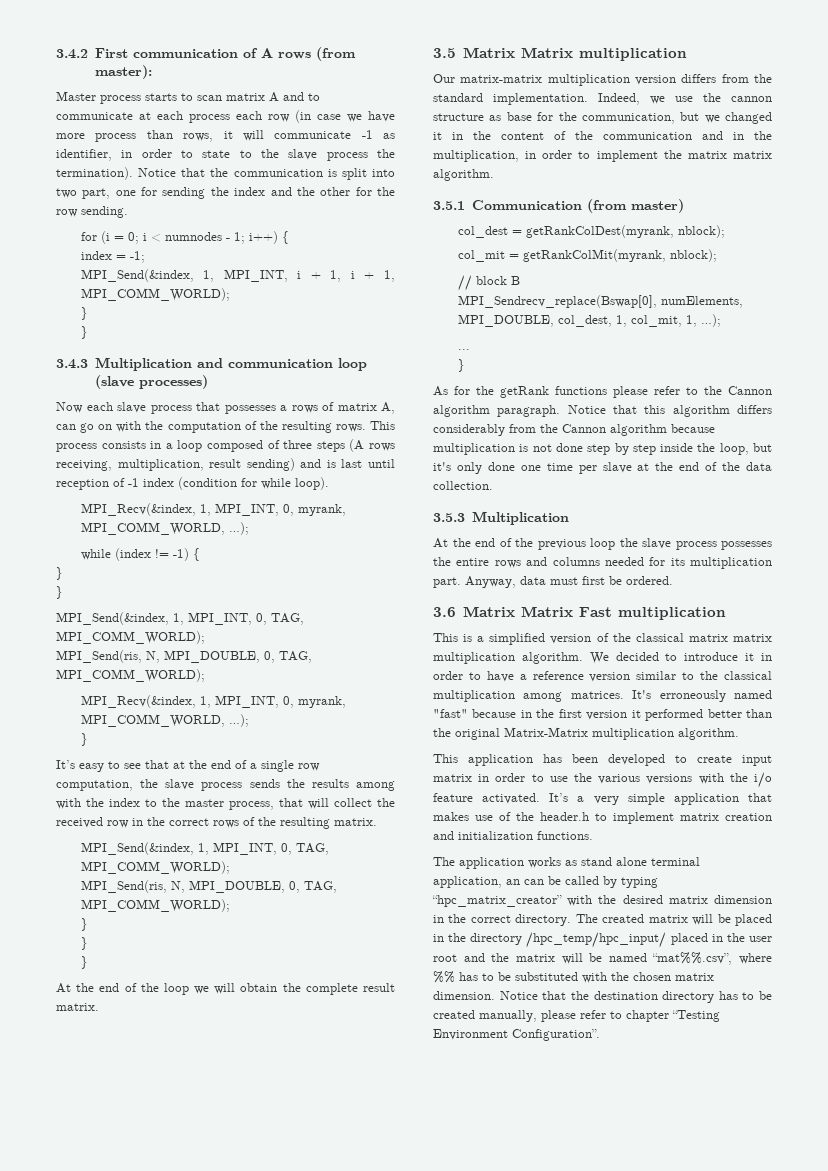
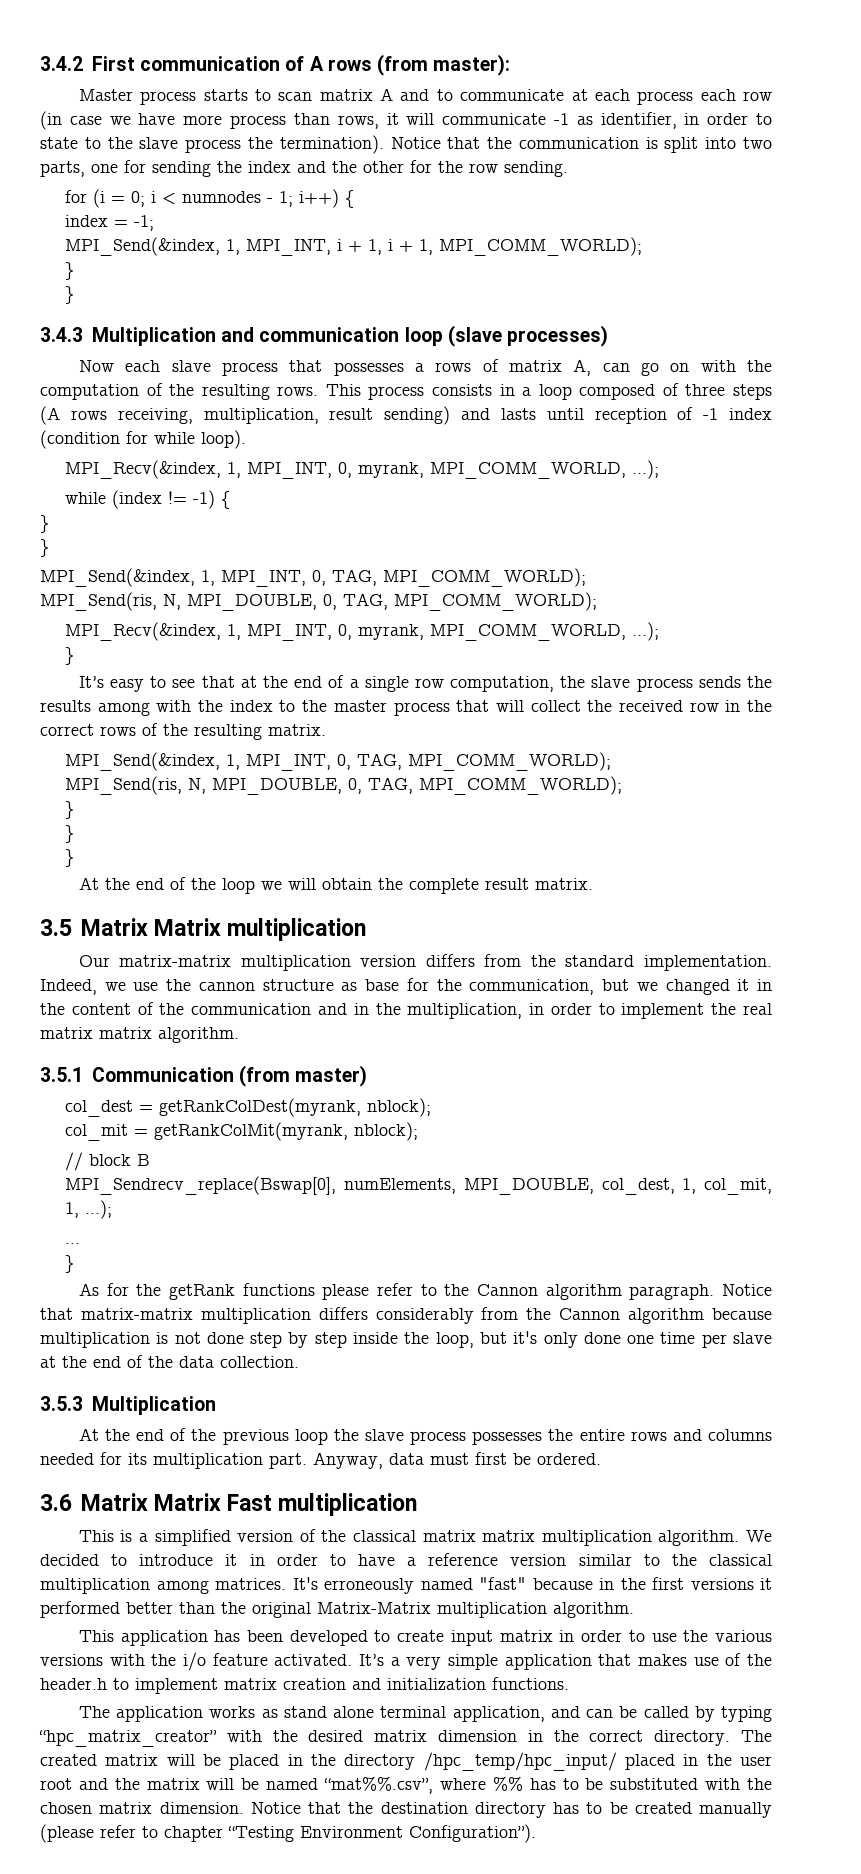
- Notice that the communication is split into two part, one for sending the index and the other for the row sending.
+ Notice that the communication is split into two parts, one for sending the index and the other for the row sending.
- This process consists in a loop composed of three steps (A rows receiving, multiplication, result sending) and is last until reception of -1 index (condition for while loop).
+ This process consists in a loop composed of three steps (A rows receiving, multiplication, result sending) and lasts until reception of -1 index (condition for while loop).
- It’s easy to see that at the end of a single row computation, the slave process sends the results among with the index to the master process, that will collect the received row in the correct rows of the resulting matrix.
+ It’s easy to see that at the end of a single row computation, the slave process sends the results among with the index to the master process that will collect the received row in the correct rows of the resulting matrix.
- Indeed, we use the cannon structure as base for the communication, but we changed it in the content of the communication and in the multiplication, in order to implement the matrix matrix algorithm.
+ Indeed, we use the cannon structure as base for the communication, but we changed it in the content of the communication and in the multiplication, in order to implement the real matrix matrix algorithm.
- Notice that this algorithm differs considerably from the Cannon algorithm because multiplication is not done step by step inside the loop, but it's only done one time per slave at the end of the data collection.
+ Notice that matrix-matrix multiplication differs considerably from the Cannon algorithm because multiplication is not done step by step inside the loop, but it's only done one time per slave at the end of the data collection.
- It's erroneously named "fast" because in the first version it performed better than the original Matrix-Matrix multiplication algorithm.
+ It's erroneously named "fast" because in the first versions it performed better than the original Matrix-Matrix multiplication algorithm.
- The application works as stand alone terminal application, an can be called by typing “hpc_matrix_creator” with the desired matrix dimension in the correct directory.
+ The application works as stand alone terminal application, and can be called by typing “hpc_matrix_creator” with the desired matrix dimension in the correct directory.
- Notice that the destination directory has to be created manually, please refer to chapter “Testing Environment Configuration”.
+ Notice that the destination directory has to be created manually (please refer to chapter “Testing Environment Configuration”).

